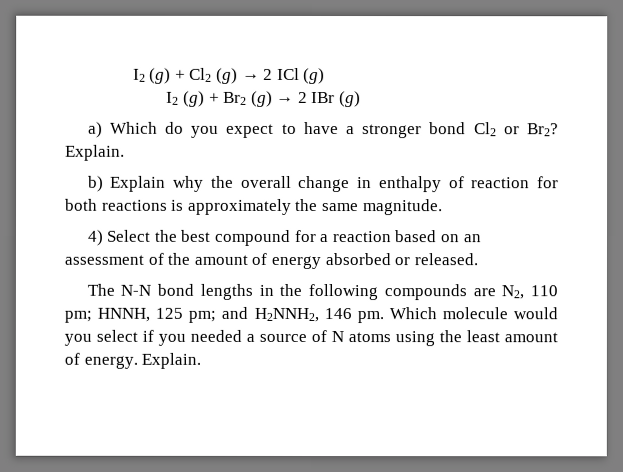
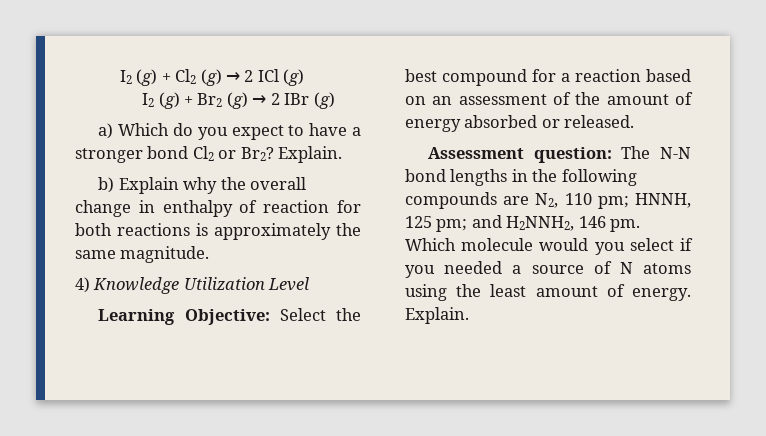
- 4) Select the best compound for a reaction based on an assessment of the amount of energy absorbed or released.
+ 4) Knowledge Utilization Level
+ Learning Objective: Select the best compound for a reaction based on an assessment of the amount of energy absorbed or released.
- The N-N bond lengths in the following compounds are N2, 110 pm; HNNH, 125 pm; and H2NNH2, 146 pm.
+ Assessment question: The N-N bond lengths in the following compounds are N2, 110 pm; HNNH, 125 pm; and H2NNH2, 146 pm.

